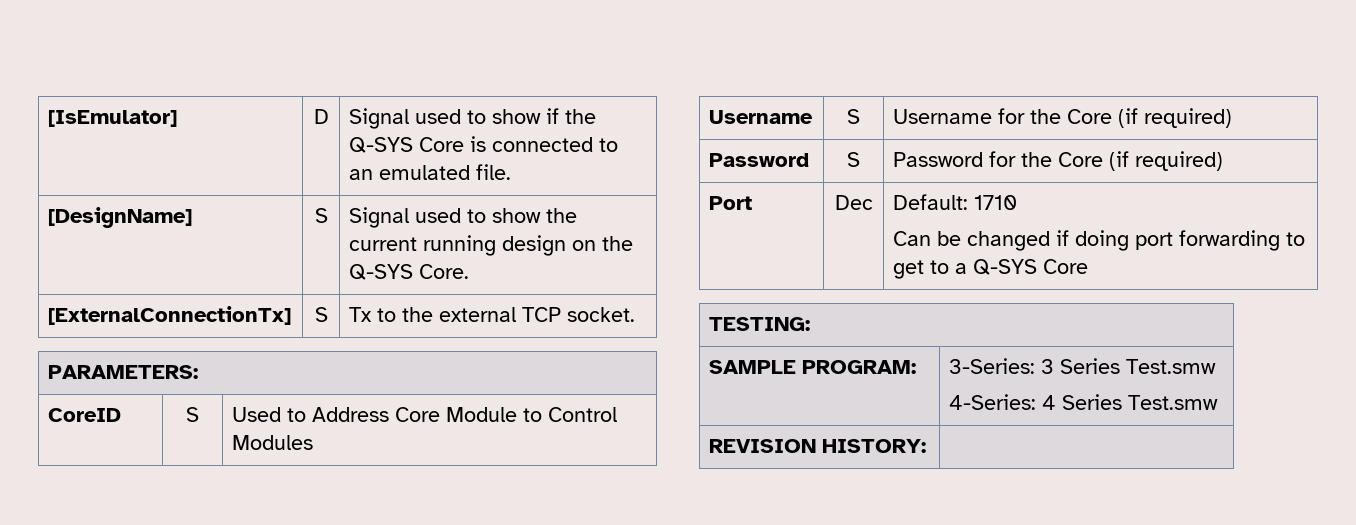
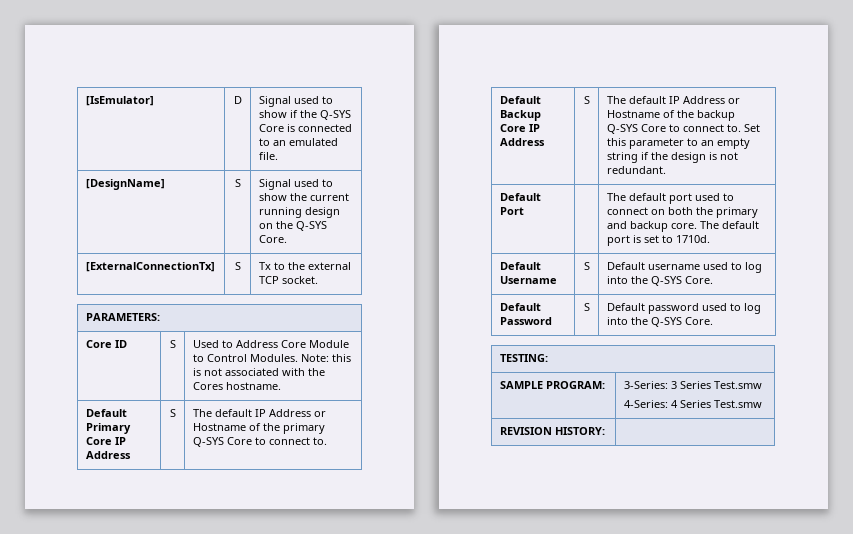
- CoreID | S | Used to Address Core Module to Control Modules
- Username | S | Username for the Core (if required)
- Password | S | Password for the Core (if required)
- Port | Dec | Default: 1710
- Can be changed if doing port forwarding to get to a Q-SYS Core
+ Core ID | S | Used to Address Core Module to Control Modules. Note: this is not associated with the Cores hostname.
+ Default Primary Core IP Address | S | The default IP Address or Hostname of the primary Q-SYS Core to connect to.
+ Default Backup Core IP Address | S | The default IP Address or Hostname of the backup Q-SYS Core to connect to. Set this parameter to an empty string if the design is not redundant.
+ Default Port | | The default port used to connect on both the primary and backup core. The default port is set to 1710d.
+ Default Username | S | Default username used to log into the Q-SYS Core.
+ Default Password | S | Default password used to log into the Q-SYS Core.

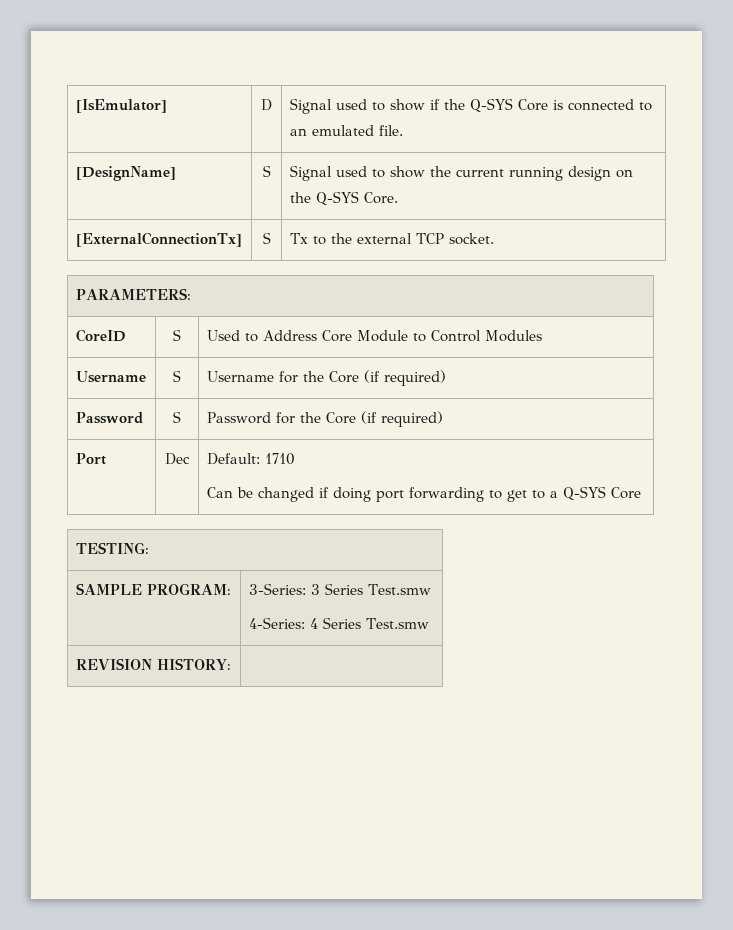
- Core ID | S | Used to Address Core Module to Control Modules. Note: this is not associated with the Cores hostname.
- Default Primary Core IP Address | S | The default IP Address or Hostname of the primary Q-SYS Core to connect to.
- Default Backup Core IP Address | S | The default IP Address or Hostname of the backup Q-SYS Core to connect to. Set this parameter to an empty string if the design is not redundant.
- Default Port | | The default port used to connect on both the primary and backup core. The default port is set to 1710d.
- Default Username | S | Default username used to log into the Q-SYS Core.
- Default Password | S | Default password used to log into the Q-SYS Core.
+ CoreID | S | Used to Address Core Module to Control Modules
+ Username | S | Username for the Core (if required)
+ Password | S | Password for the Core (if required)
+ Port | Dec | Default: 1710
+ Can be changed if doing port forwarding to get to a Q-SYS Core

